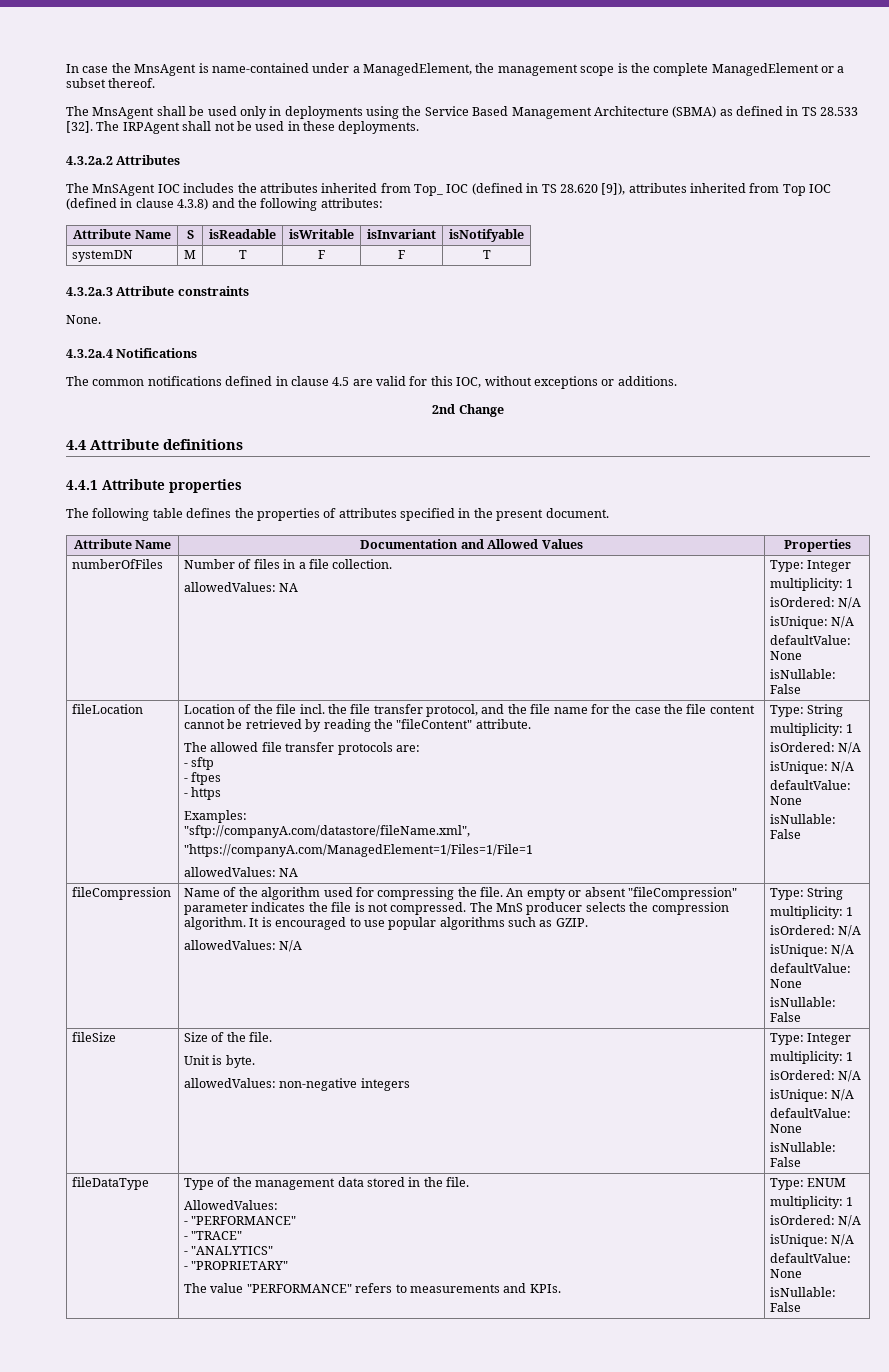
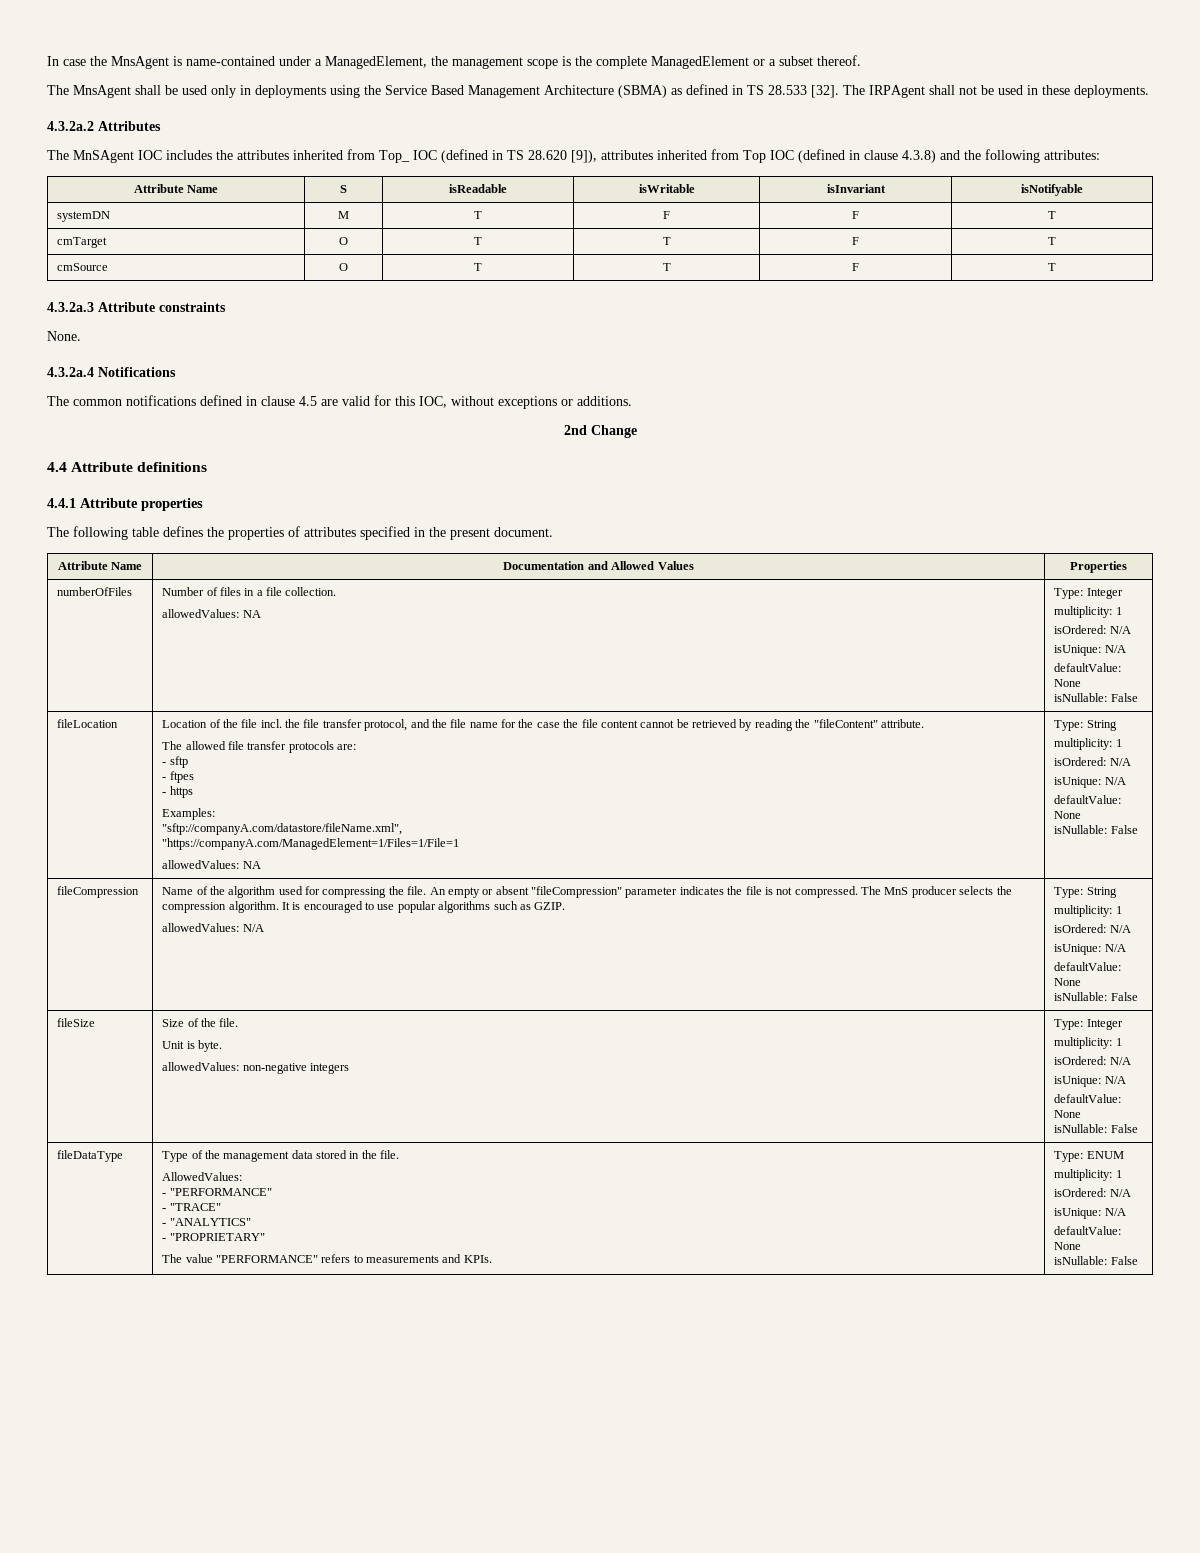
+ cmTarget | O | T | T | F | T
+ cmSource | O | T | T | F | T

